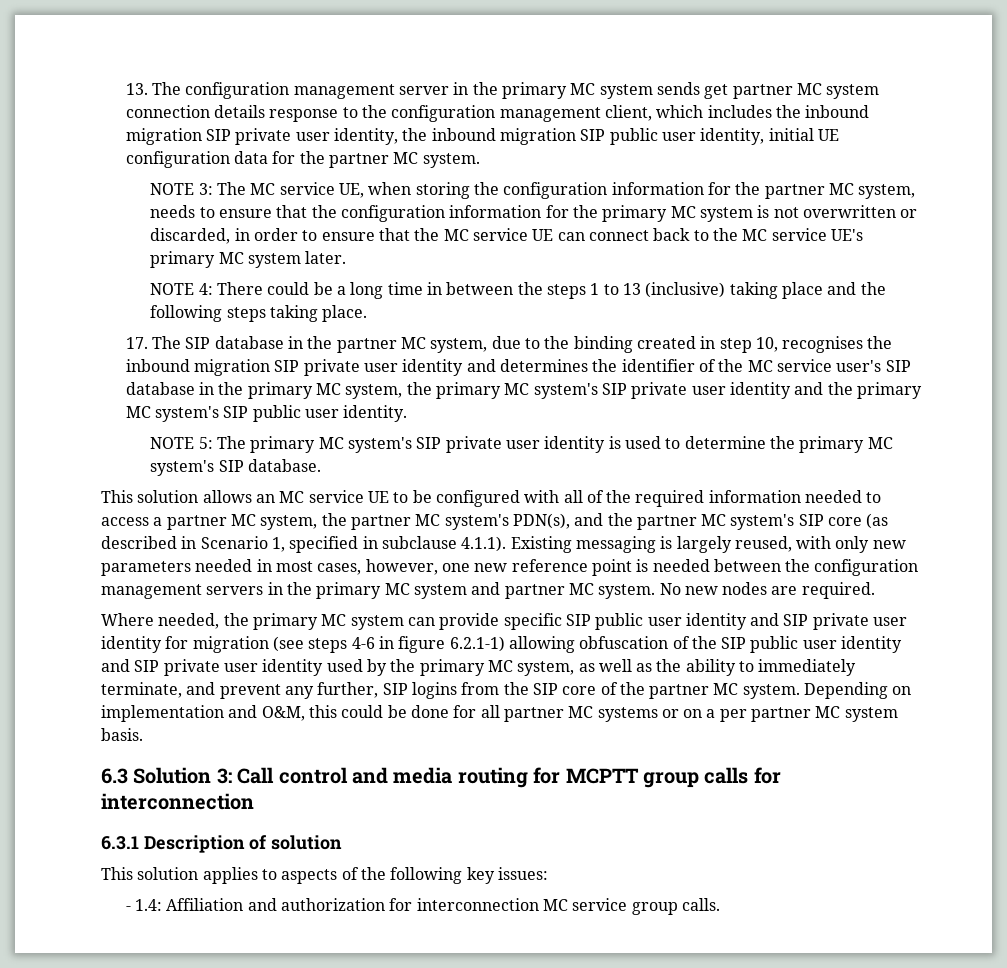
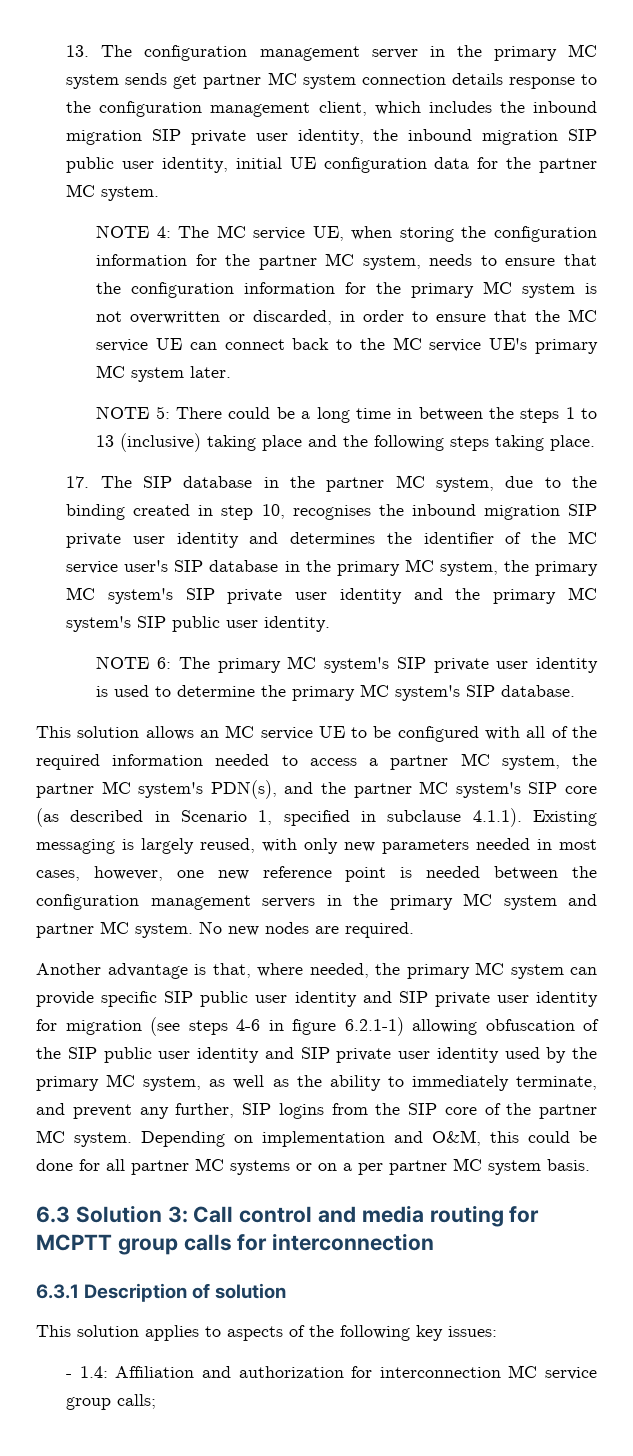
- NOTE 3: The MC service UE, when storing the configuration information for the partner MC system, needs to ensure that the configuration information for the primary MC system is not overwritten or discarded, in order to ensure that the MC service UE can connect back to the MC service UE's primary MC system later.
+ NOTE 4: The MC service UE, when storing the configuration information for the partner MC system, needs to ensure that the configuration information for the primary MC system is not overwritten or discarded, in order to ensure that the MC service UE can connect back to the MC service UE's primary MC system later.
- NOTE 4: There could be a long time in between the steps 1 to 13 (inclusive) taking place and the following steps taking place.
+ NOTE 5: There could be a long time in between the steps 1 to 13 (inclusive) taking place and the following steps taking place.
- NOTE 5: The primary MC system's SIP private user identity is used to determine the primary MC system's SIP database.
+ NOTE 6: The primary MC system's SIP private user identity is used to determine the primary MC system's SIP database.
- Where needed, the primary MC system can provide specific SIP public user identity and SIP private user identity for migration (see steps 4-6 in figure 6.2.1-1) allowing obfuscation of the SIP public user identity and SIP private user identity used by the primary MC system, as well as the ability to immediately terminate, and prevent any further, SIP logins from the SIP core of the partner MC system.
+ Another advantage is that, where needed, the primary MC system can provide specific SIP public user identity and SIP private user identity for migration (see steps 4-6 in figure 6.2.1-1) allowing obfuscation of the SIP public user identity and SIP private user identity used by the primary MC system, as well as the ability to immediately terminate, and prevent any further, SIP logins from the SIP core of the partner MC system.
- - 1.4: Affiliation and authorization for interconnection MC service group calls.
+ - 1.4: Affiliation and authorization for interconnection MC service group calls;

